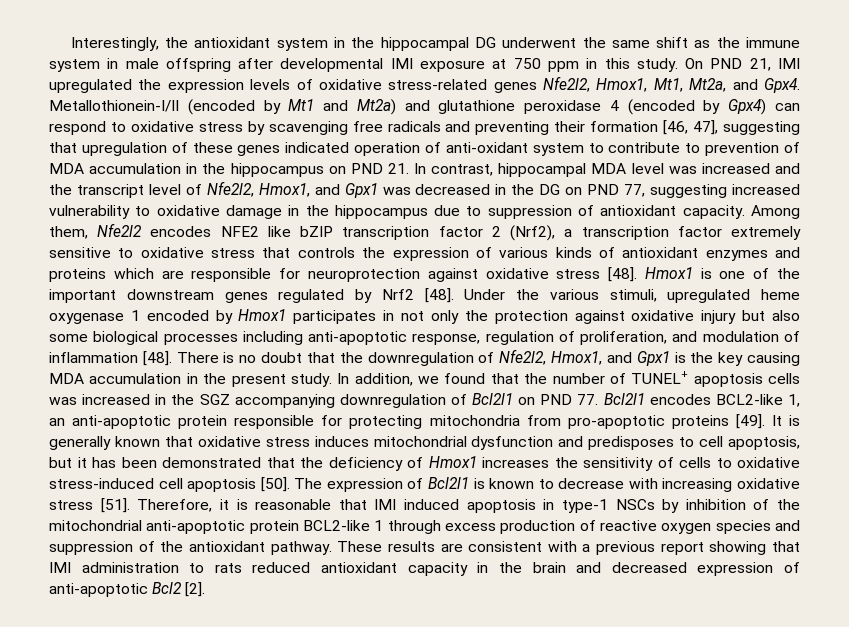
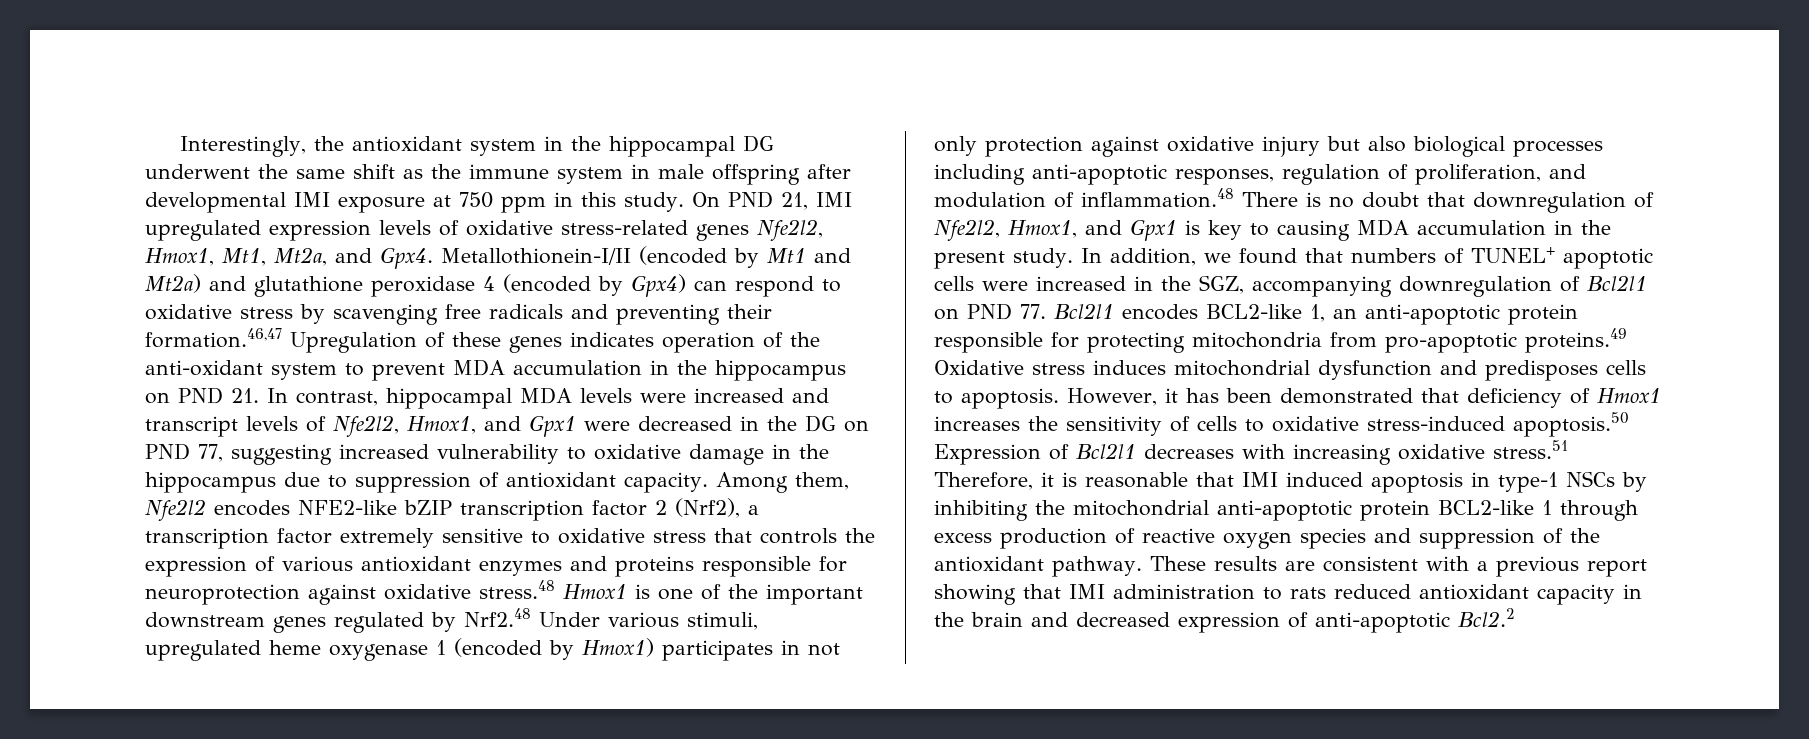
- On PND 21, IMI upregulated the expression levels of oxidative stress-related genes Nfe2l2, Hmox1, Mt1, Mt2a, and Gpx4.
+ On PND 21, IMI upregulated expression levels of oxidative stress-related genes Nfe2l2, Hmox1, Mt1, Mt2a, and Gpx4.
- Metallothionein-I/II (encoded by Mt1 and Mt2a) and glutathione peroxidase 4 (encoded by Gpx4) can respond to oxidative stress by scavenging free radicals and preventing their formation [46, 47], suggesting that upregulation of these genes indicated operation of anti-oxidant system to contribute to prevention of MDA accumulation in the hippocampus on PND 21. In contrast, hippocampal MDA level was increased and the transcript level of Nfe2l2, Hmox1, and Gpx1 was decreased in the DG on PND 77, suggesting increased vulnerability to oxidative damage in the hippocampus due to suppression of antioxidant capacity.
+ Metallothionein-I/II (encoded by Mt1 and Mt2a) and glutathione peroxidase 4 (encoded by Gpx4) can respond to oxidative stress by scavenging free radicals and preventing their formation.46,47 Upregulation of these genes indicates operation of the anti-oxidant system to prevent MDA accumulation in the hippocampus on PND 21. In contrast, hippocampal MDA levels were increased and transcript levels of Nfe2l2, Hmox1, and Gpx1 were decreased in the DG on PND 77, suggesting increased vulnerability to oxidative damage in the hippocampus due to suppression of antioxidant capacity.
- Among them, Nfe2l2 encodes NFE2 like bZIP transcription factor 2 (Nrf2), a transcription factor extremely sensitive to oxidative stress that controls the expression of various kinds of antioxidant enzymes and proteins which are responsible for neuroprotection against oxidative stress [48]. Hmox1 is one of the important downstream genes regulated by Nrf2 [48]. Under the various stimuli, upregulated heme oxygenase 1 encoded by Hmox1 participates in not only the protection against oxidative injury but also some biological processes including anti-apoptotic response, regulation of proliferation, and modulation of inflammation [48]. There is no doubt that the downregulation of Nfe2l2, Hmox1, and Gpx1 is the key causing MDA accumulation in the present study.
+ Among them, Nfe2l2 encodes NFE2-like bZIP transcription factor 2 (Nrf2), a transcription factor extremely sensitive to oxidative stress that controls the expression of various antioxidant enzymes and proteins responsible for neuroprotection against oxidative stress.48 Hmox1 is one of the important downstream genes regulated by Nrf2.48 Under various stimuli, upregulated heme oxygenase 1 (encoded by Hmox1) participates in not only protection against oxidative injury but also biological processes including anti-apoptotic responses, regulation of proliferation, and modulation of inflammation.48 There is no doubt that downregulation of Nfe2l2, Hmox1, and Gpx1 is key to causing MDA accumulation in the present study.
- In addition, we found that the number of TUNEL+ apoptosis cells was increased in the SGZ accompanying downregulation of Bcl2l1 on PND 77. Bcl2l1 encodes BCL2-like 1, an anti-apoptotic protein responsible for protecting mitochondria from pro-apoptotic proteins [49]. It is generally known that oxidative stress induces mitochondrial dysfunction and predisposes to cell apoptosis, but it has been demonstrated that the deficiency of Hmox1 increases the sensitivity of cells to oxidative stress-induced cell apoptosis [50]. The expression of Bcl2l1 is known to decrease with increasing oxidative stress [51]. Therefore, it is reasonable that IMI induced apoptosis in type-1 NSCs by inhibition of the mitochondrial anti-apoptotic protein BCL2-like 1 through excess production of reactive oxygen species and suppression of the antioxidant pathway.
+ In addition, we found that numbers of TUNEL+ apoptotic cells were increased in the SGZ, accompanying downregulation of Bcl2l1 on PND 77. Bcl2l1 encodes BCL2-like 1, an anti-apoptotic protein responsible for protecting mitochondria from pro-apoptotic proteins.49 Oxidative stress induces mitochondrial dysfunction and predisposes cells to apoptosis. However, it has been demonstrated that deficiency of Hmox1 increases the sensitivity of cells to oxidative stress-induced apoptosis.50 Expression of Bcl2l1 decreases with increasing oxidative stress.51 Therefore, it is reasonable that IMI induced apoptosis in type-1 NSCs by inhibiting the mitochondrial anti-apoptotic protein BCL2-like 1 through excess production of reactive oxygen species and suppression of the antioxidant pathway.
- These results are consistent with a previous report showing that IMI administration to rats reduced antioxidant capacity in the brain and decreased expression of anti-apoptotic Bcl2 [2].
+ These results are consistent with a previous report showing that IMI administration to rats reduced antioxidant capacity in the brain and decreased expression of anti-apoptotic Bcl2.2

